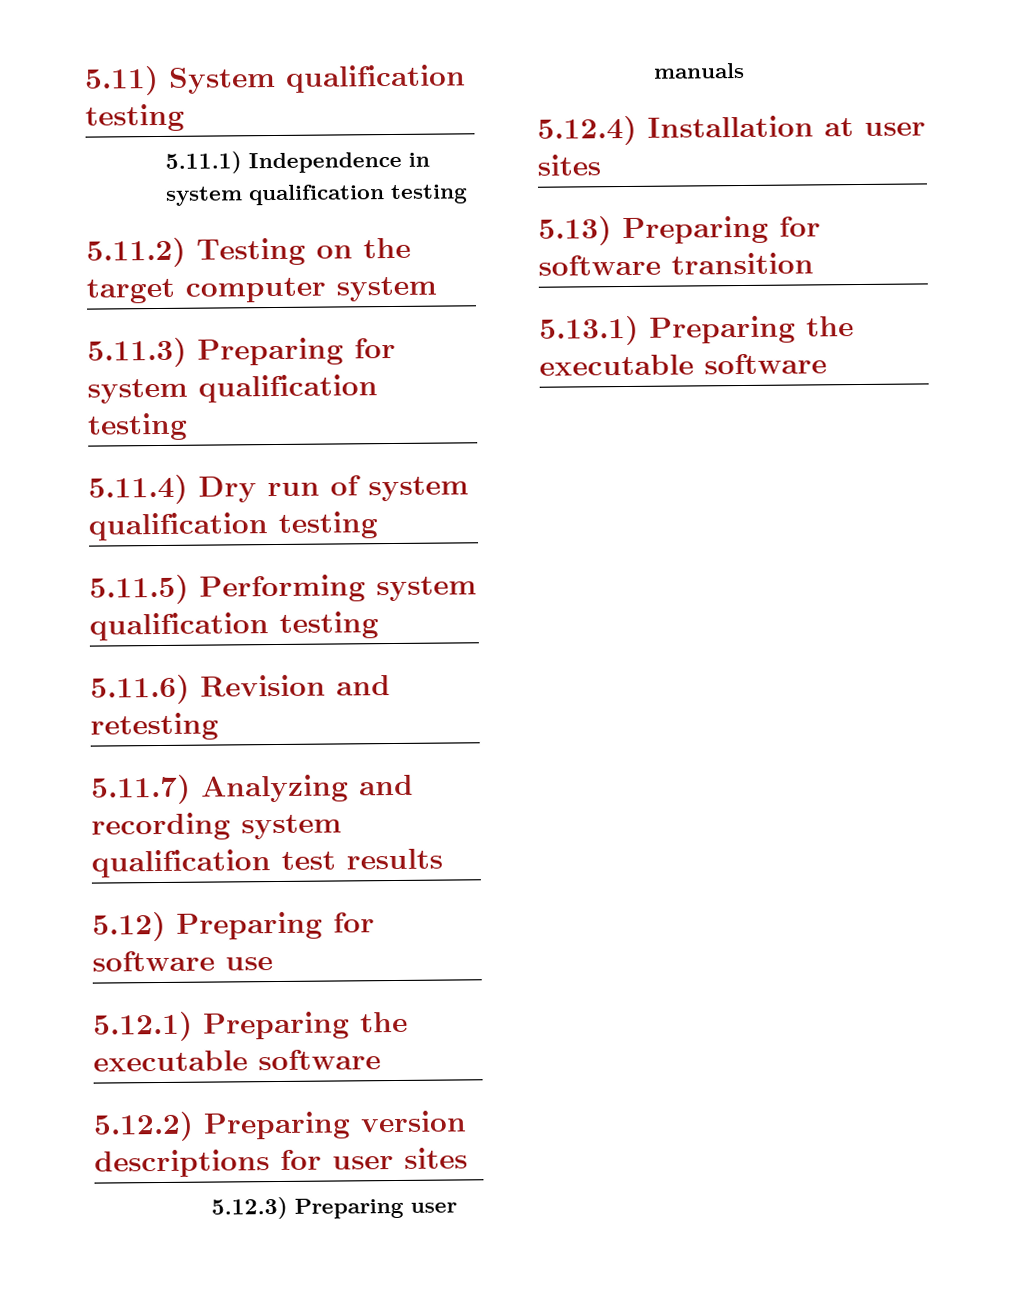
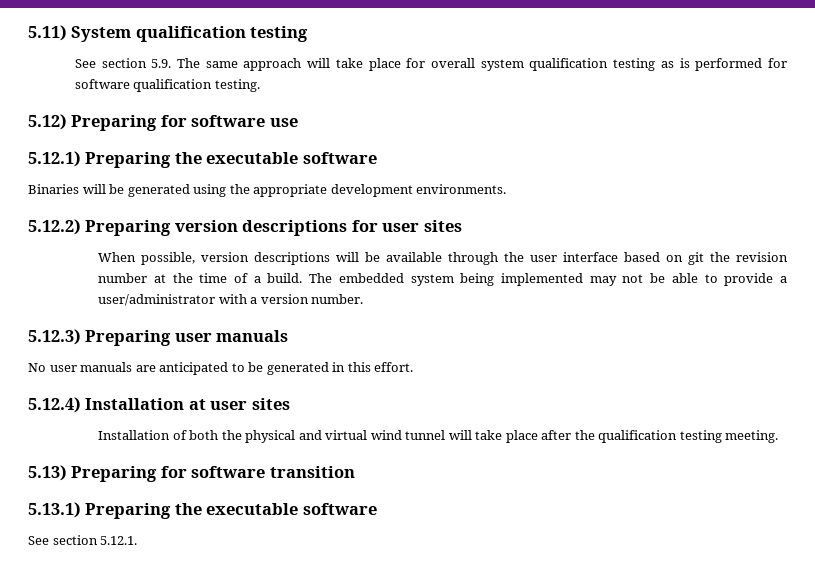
- 5.11.1) Independence in system qualification testing
- 5.11.2) Testing on the target computer system
- 5.11.3) Preparing for system qualification testing
- 5.11.4) Dry run of system qualification testing
- 5.11.5) Performing system qualification testing
- 5.11.6) Revision and retesting
- 5.11.7) Analyzing and recording system qualification test results
+ See section 5.9. The same approach will take place for overall system qualification testing as is performed for software qualification testing.
+ Binaries will be generated using the appropriate development environments.
+ When possible, version descriptions will be available through the user interface based on git the revision number at the time of a build. The embedded system being implemented may not be able to provide a user/administrator with a version number.
  5.12.3) Preparing user manuals
+ No user manuals are anticipated to be generated in this effort.
+ Installation of both the physical and virtual wind tunnel will take place after the qualification testing meeting.
+ See section 5.12.1.

